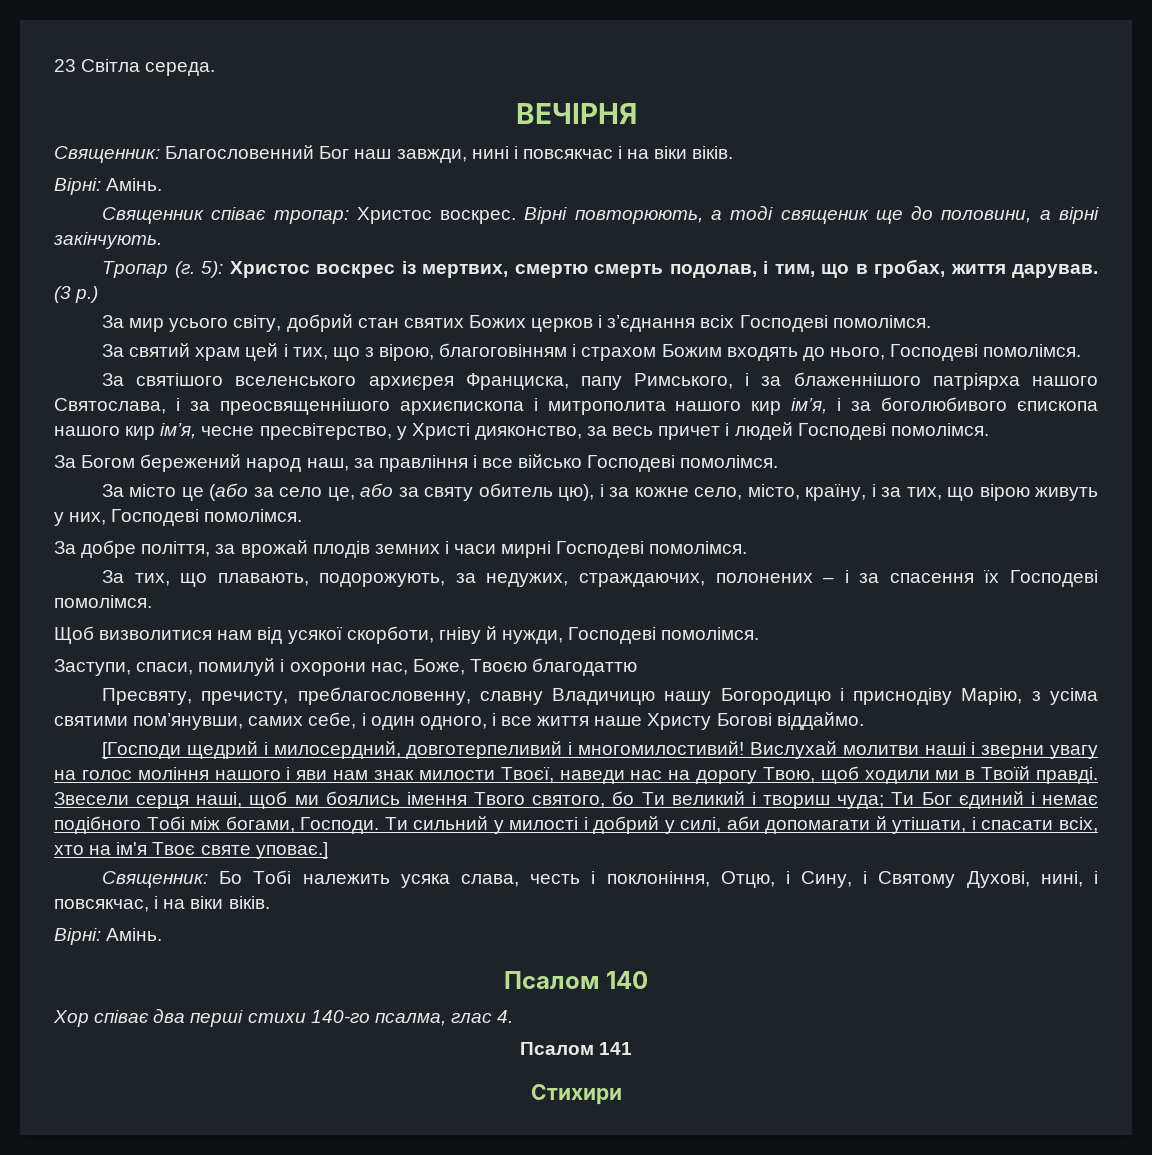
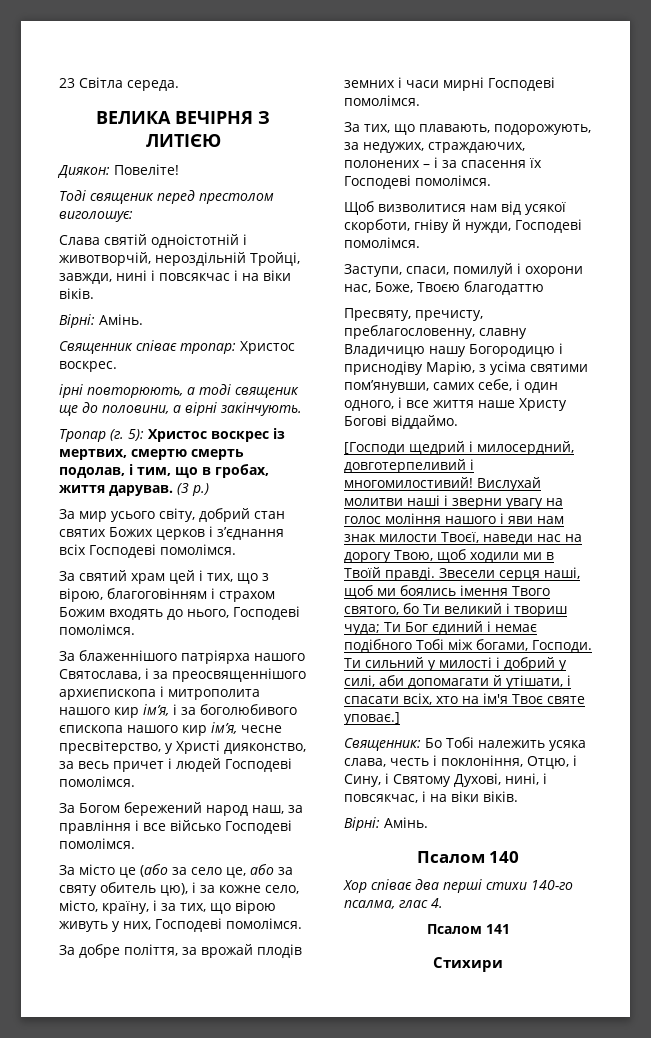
- ВЕЧІРНЯ
- Священник: Благословенний Бог наш завжди, нині і повсякчас і на віки віків.
+ ВЕЛИКА ВЕЧІРНЯ З ЛИТІЄЮ
+ Диякон: Повеліте!
+ Тоді священик перед престолом виголошує:
+ Слава святій одноістотній і животворчій, нероздільній Тройці, завжди, нині і повсякчас і на віки віків.
- Священник співає тропар: Христос воскрес. Вірні повторюють, а тоді священик ще до половини, а вірні закінчують.
+ Священник співає тропар: Христос воскрес.
+ ірні повторюють, а тоді священик ще до половини, а вірні закінчують.
- За святішого вселенського архиєрея Франциска, папу Римського, і за блаженнішого патріярха нашого Святослава, і за преосвященнішого архиєпископа і митрополита нашого кир ім’я, і за боголюбивого єпископа нашого кир ім’я, чесне пресвітерство, у Христі дияконство, за весь причет і людей Господеві помолімся.
+ За блаженнішого патріярха нашого Святослава, і за преосвященнішого архиєпископа і митрополита нашого кир ім’я, і за боголюбивого єпископа нашого кир ім’я, чесне пресвітерство, у Христі дияконство, за весь причет і людей Господеві помолімся.

